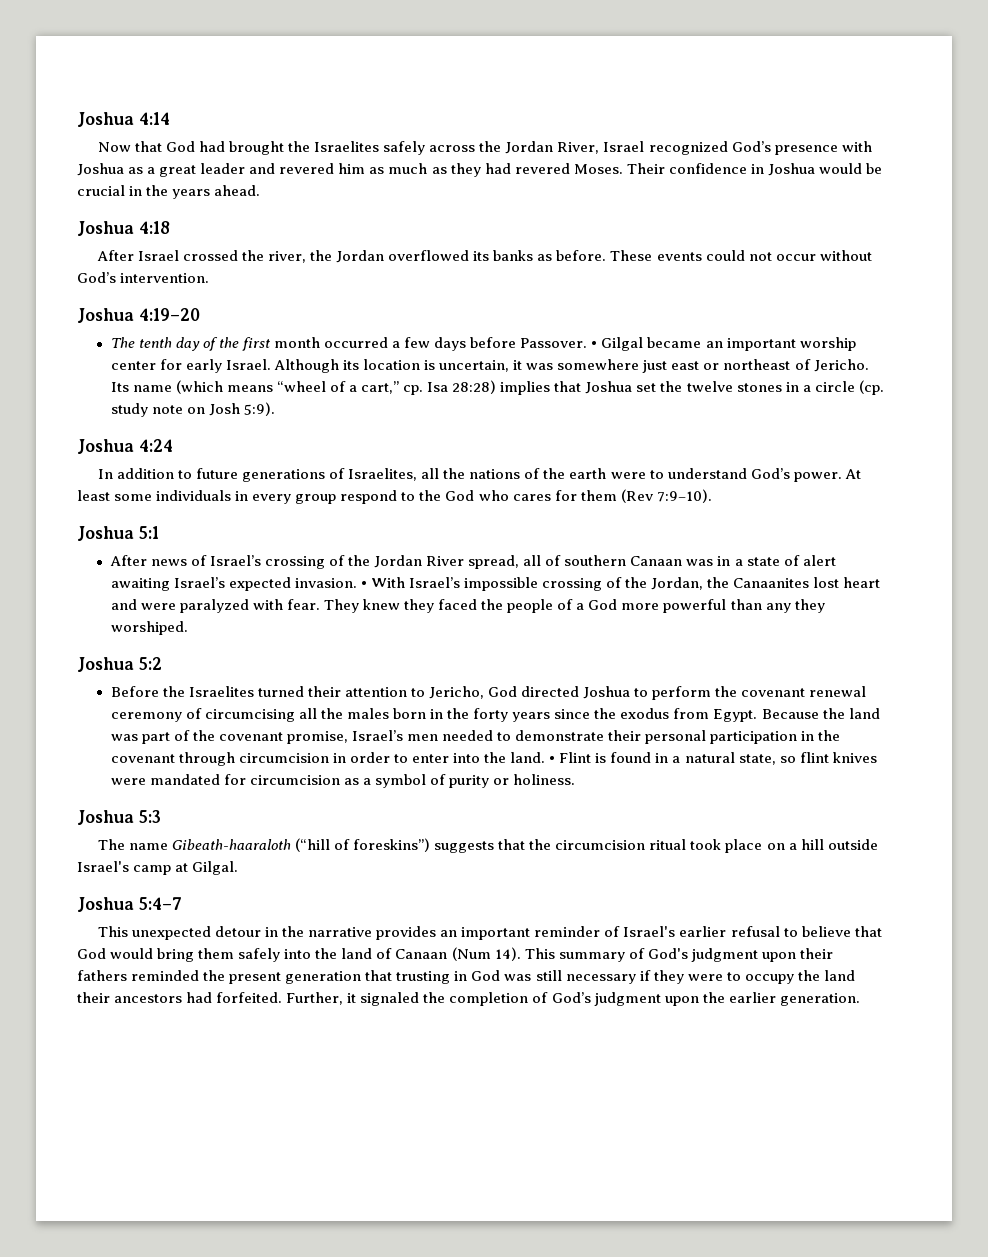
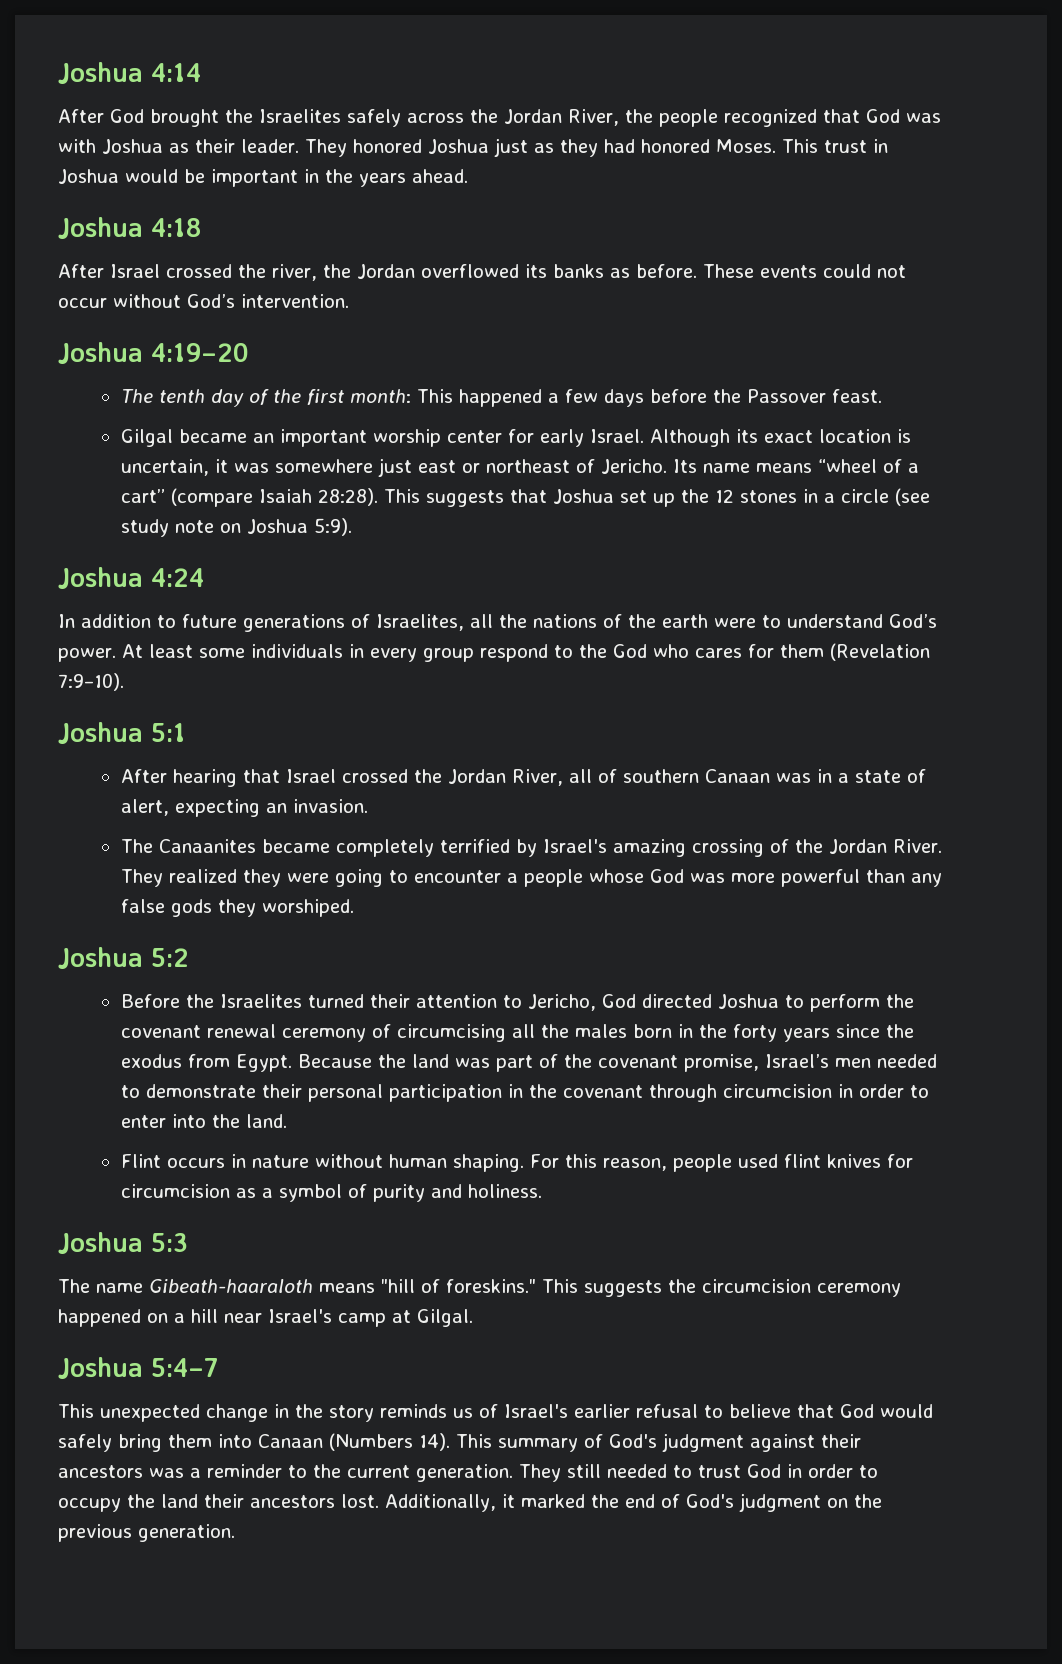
- Now that God had brought the Israelites safely across the Jordan River, Israel recognized God’s presence with Joshua as a great leader and revered him as much as they had revered Moses. Their confidence in Joshua would be crucial in the years ahead.
+ After God brought the Israelites safely across the Jordan River, the people recognized that God was with Joshua as their leader. They honored Joshua just as they had honored Moses. This trust in Joshua would be important in the years ahead.
- The tenth day of the first month occurred a few days before Passover. • Gilgal became an important worship center for early Israel.
+ The tenth day of the first month: This happened a few days before the Passover feast.
+ Gilgal became an important worship center for early Israel.
- Although its location is uncertain, it was somewhere just east or northeast of Jericho.
+ Although its exact location is uncertain, it was somewhere just east or northeast of Jericho.
- Its name (which means “wheel of a cart,” cp. Isa 28:28) implies that Joshua set the twelve stones in a circle (cp. study note on Josh 5:9).
+ Its name means “wheel of a cart” (compare Isaiah 28:28). This suggests that Joshua set up the 12 stones in a circle (see study note on Joshua 5:9).
- At least some individuals in every group respond to the God who cares for them (Rev 7:9–10).
+ At least some individuals in every group respond to the God who cares for them (Revelation 7:9–10).
- After news of Israel’s crossing of the Jordan River spread, all of southern Canaan was in a state of alert awaiting Israel’s expected invasion. • With Israel’s impossible crossing of the Jordan, the Canaanites lost heart and were paralyzed with fear. They knew they faced the people of a God more powerful than any they worshiped.
+ After hearing that Israel crossed the Jordan River, all of southern Canaan was in a state of alert, expecting an invasion.
+ The Canaanites became completely terrified by Israel's amazing crossing of the Jordan River. They realized they were going to encounter a people whose God was more powerful than any false gods they worshiped.
- Because the land was part of the covenant promise, Israel’s men needed to demonstrate their personal participation in the covenant through circumcision in order to enter into the land. • Flint is found in a natural state, so flint knives were mandated for circumcision as a symbol of purity or holiness.
+ Because the land was part of the covenant promise, Israel’s men needed to demonstrate their personal participation in the covenant through circumcision in order to enter into the land.
+ Flint occurs in nature without human shaping. For this reason, people used flint knives for circumcision as a symbol of purity and holiness.
- The name Gibeath-haaraloth (“hill of foreskins”) suggests that the circumcision ritual took place on a hill outside Israel's camp at Gilgal.
+ The name Gibeath-haaraloth means "hill of foreskins." This suggests the circumcision ceremony happened on a hill near Israel's camp at Gilgal.
- This unexpected detour in the narrative provides an important reminder of Israel's earlier refusal to believe that God would bring them safely into the land of Canaan (Num 14).
+ This unexpected change in the story reminds us of Israel's earlier refusal to believe that God would safely bring them into Canaan (Numbers 14).
- This summary of God's judgment upon their fathers reminded the present generation that trusting in God was still necessary if they were to occupy the land their ancestors had forfeited. Further, it signaled the completion of God’s judgment upon the earlier generation.
+ This summary of God's judgment against their ancestors was a reminder to the current generation. They still needed to trust God in order to occupy the land their ancestors lost. Additionally, it marked the end of God's judgment on the previous generation.

